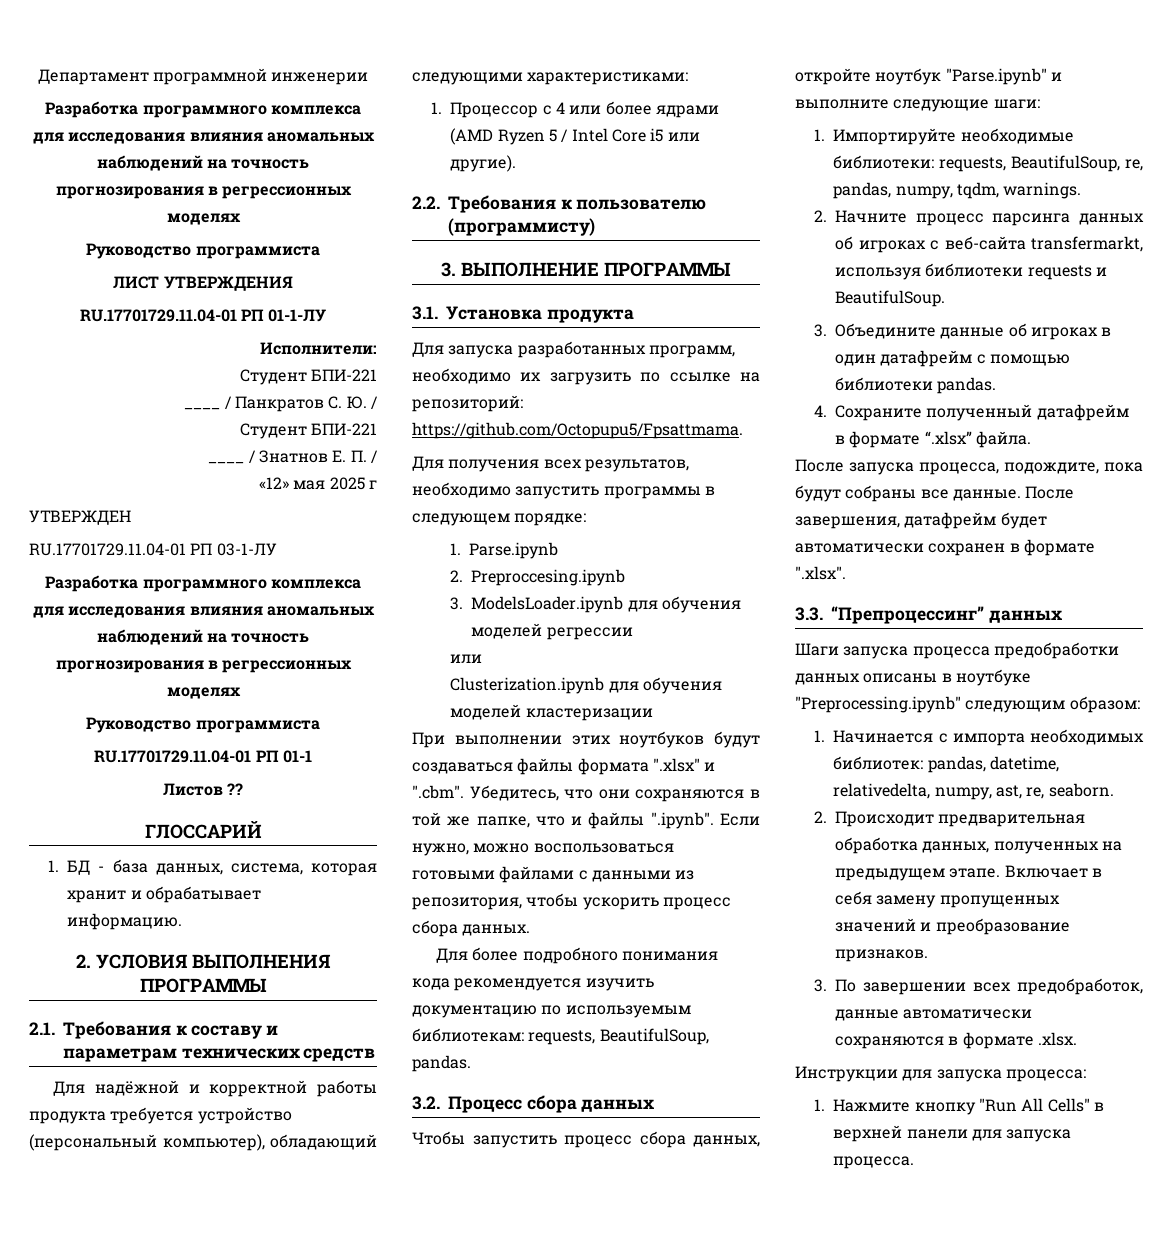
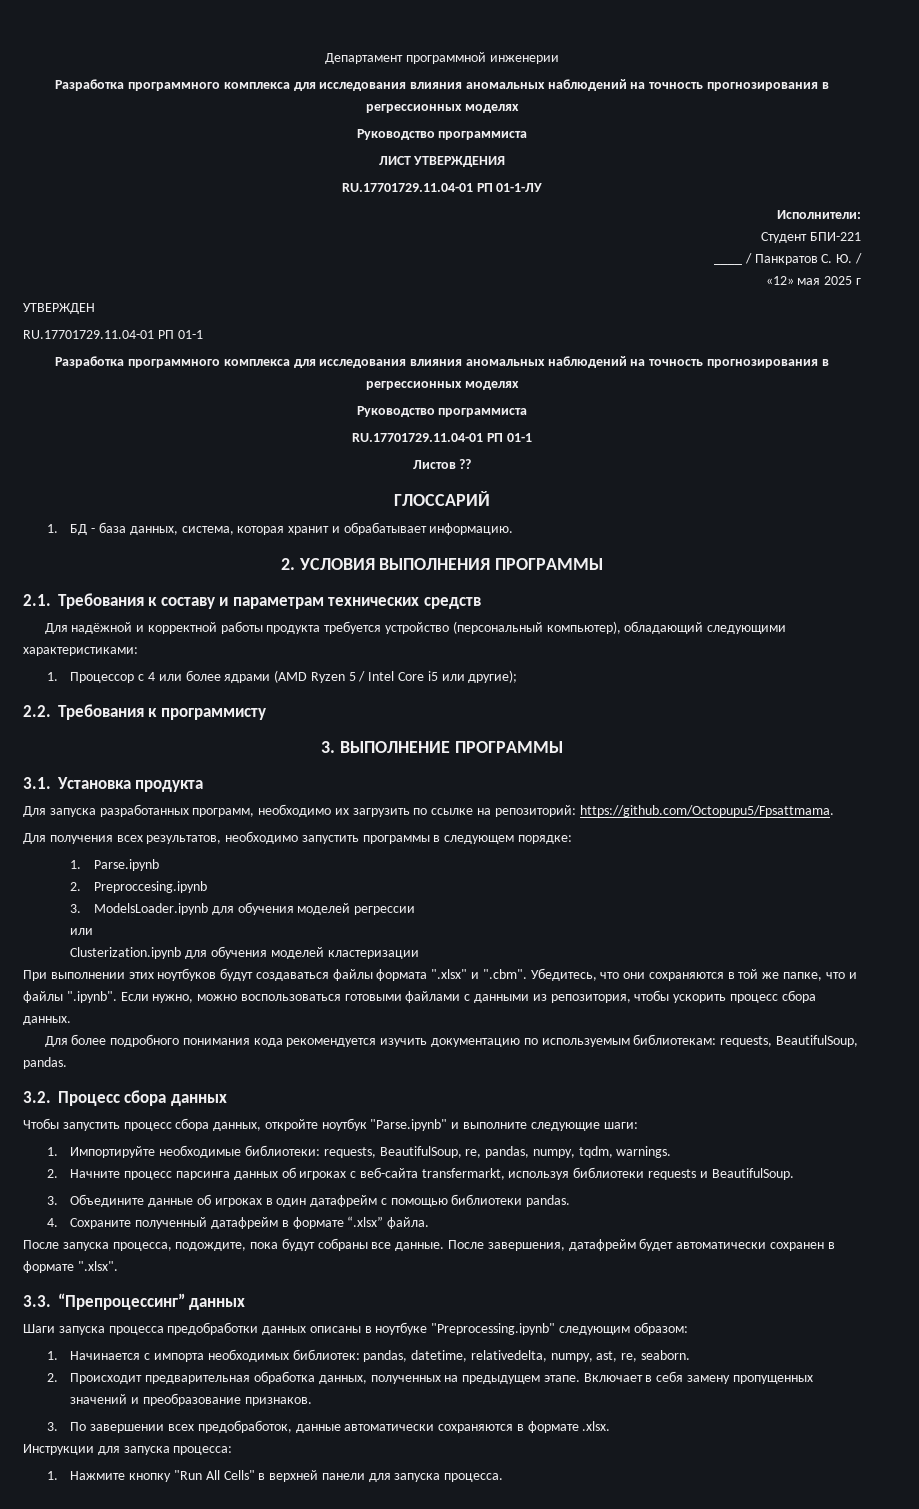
  ____ / Панкратов С. Ю. /
- Студент БПИ-221
- ____ / Знатнов Е. П. /
  УТВЕРЖДЕН
- RU.17701729.11.04-01 РП 03-1-ЛУ
+ RU.17701729.11.04-01 РП 01-1
- 1. Процессор с 4 или более ядрами (AMD Ryzen 5 / Intel Core i5 или другие).
+ 1. Процессор с 4 или более ядрами (AMD Ryzen 5 / Intel Core i5 или другие);
- 2.2. Требования к пользователю (программисту)
+ 2.2. Требования к программисту

